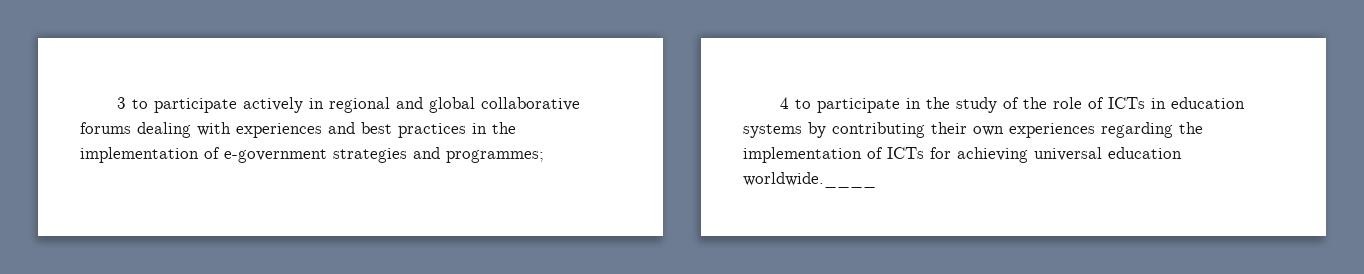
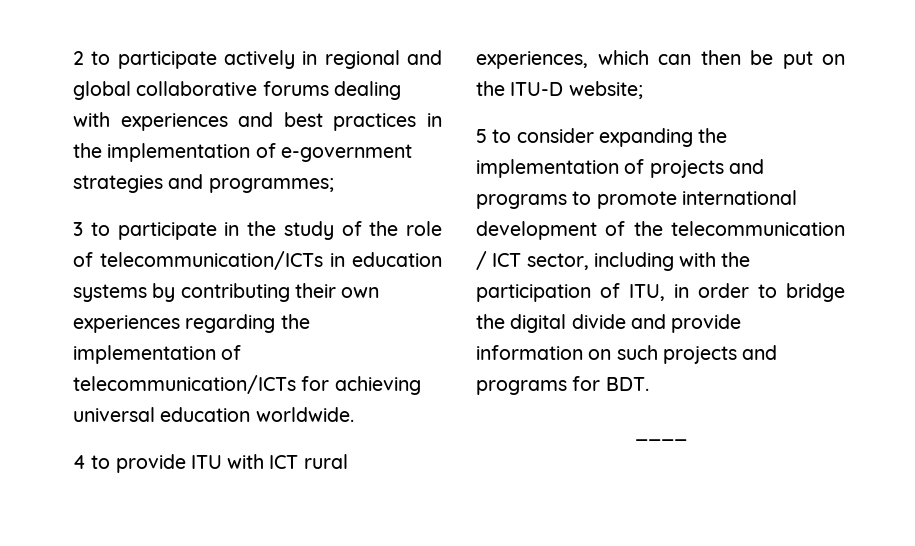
- 3 to participate actively in regional and global collaborative forums dealing with experiences and best practices in the implementation of e-government strategies and programmes;
+ 2 to participate actively in regional and global collaborative forums dealing with experiences and best practices in the implementation of e-government strategies and programmes;
- 4 to participate in the study of the role of ICTs in education systems by contributing their own experiences regarding the implementation of ICTs for achieving universal education worldwide.____
+ 3 to participate in the study of the role of telecommunication/ICTs in education systems by contributing their own experiences regarding the implementation of telecommunication/ICTs for achieving universal education worldwide.
+ 4 to provide ITU with ICT rural experiences, which can then be put on the ITU-D website;
+ 5 to consider expanding the implementation of projects and programs to promote international development of the telecommunication / ICT sector, including with the participation of ITU, in order to bridge the digital divide and provide information on such projects and programs for BDT.
+ ____

